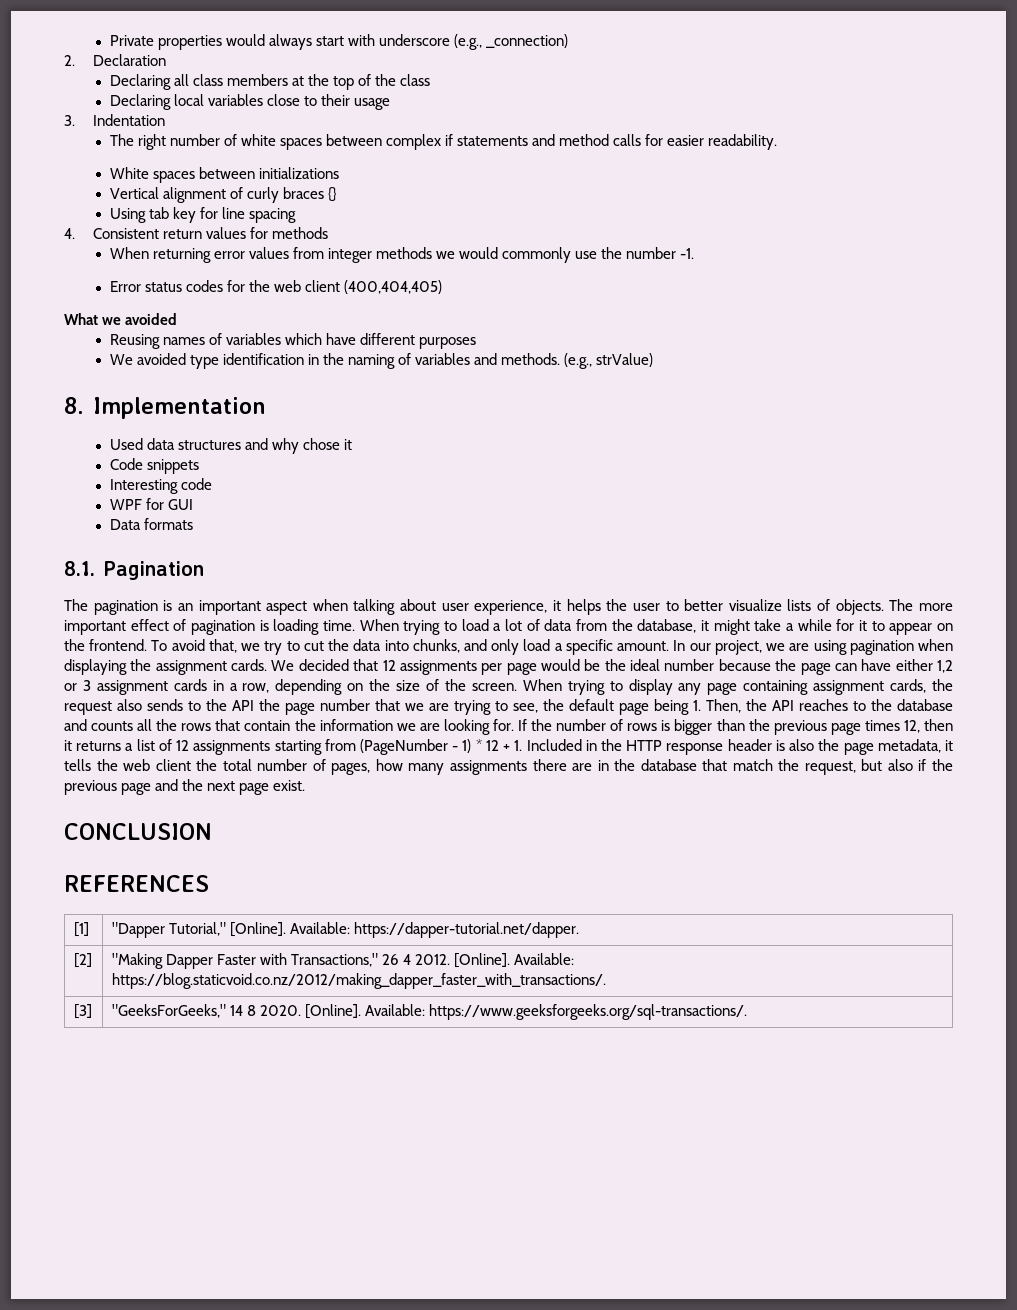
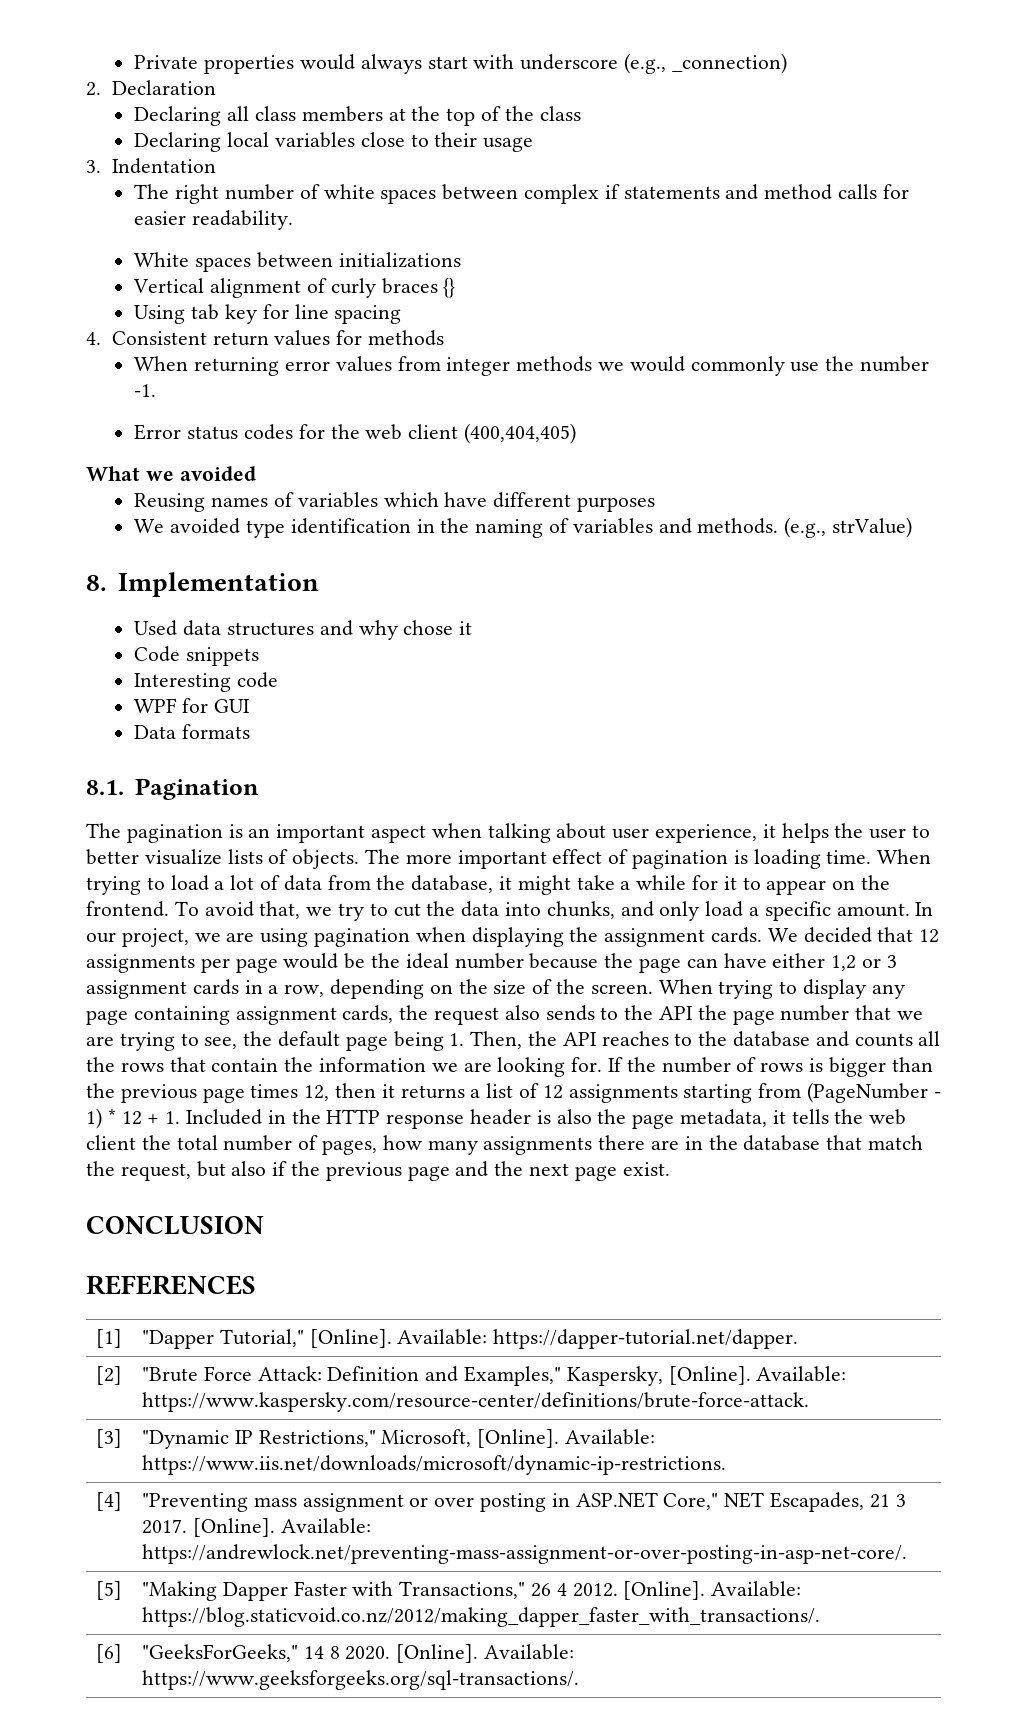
- [2] | "Making Dapper Faster with Transactions," 26 4 2012. [Online]. Available: https://blog.staticvoid.co.nz/2012/making_dapper_faster_with_transactions/.
+ [2] | "Brute Force Attack: Definition and Examples," Kaspersky, [Online]. Available: https://www.kaspersky.com/resource-center/definitions/brute-force-attack.
+ [3] | "Dynamic IP Restrictions," Microsoft, [Online]. Available: https://www.iis.net/downloads/microsoft/dynamic-ip-restrictions.
+ [4] | "Preventing mass assignment or over posting in ASP.NET Core," NET Escapades, 21 3 2017. [Online]. Available: https://andrewlock.net/preventing-mass-assignment-or-over-posting-in-asp-net-core/.
+ [5] | "Making Dapper Faster with Transactions," 26 4 2012. [Online]. Available: https://blog.staticvoid.co.nz/2012/making_dapper_faster_with_transactions/.
- [3] | "GeeksForGeeks," 14 8 2020. [Online]. Available: https://www.geeksforgeeks.org/sql-transactions/.
+ [6] | "GeeksForGeeks," 14 8 2020. [Online]. Available: https://www.geeksforgeeks.org/sql-transactions/.

